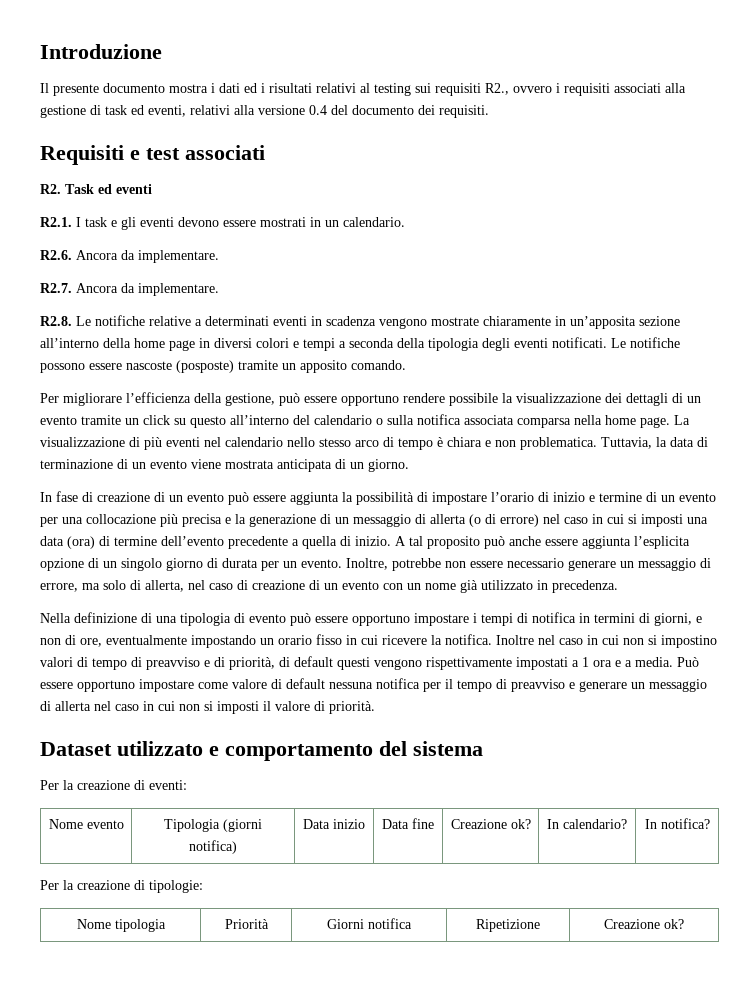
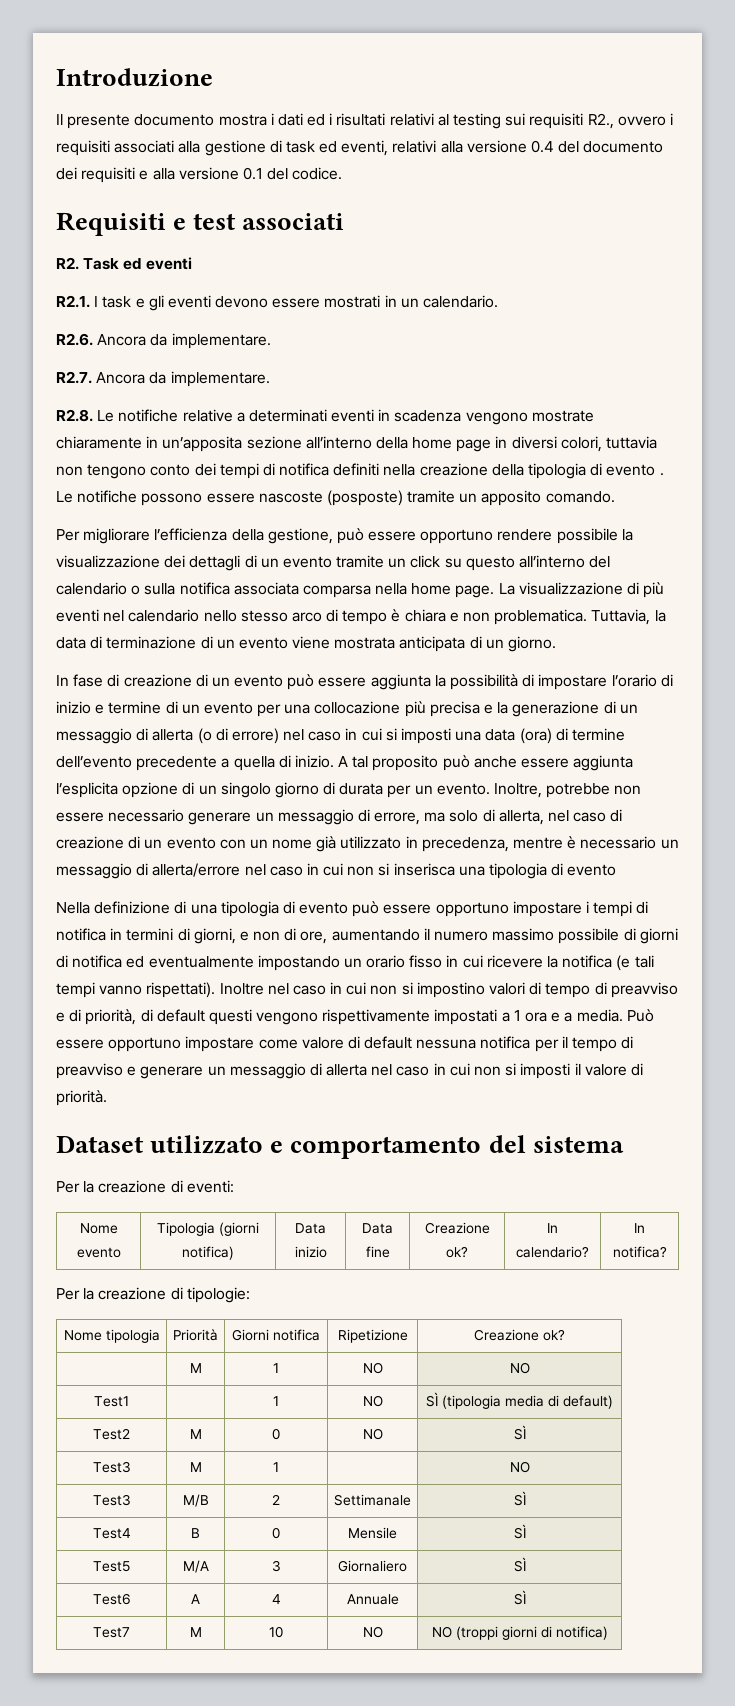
- Il presente documento mostra i dati ed i risultati relativi al testing sui requisiti R2., ovvero i requisiti associati alla gestione di task ed eventi, relativi alla versione 0.4 del documento dei requisiti.
+ Il presente documento mostra i dati ed i risultati relativi al testing sui requisiti R2., ovvero i requisiti associati alla gestione di task ed eventi, relativi alla versione 0.4 del documento dei requisiti e alla versione 0.1 del codice.
- R2.8. Le notifiche relative a determinati eventi in scadenza vengono mostrate chiaramente in un’apposita sezione all’interno della home page in diversi colori e tempi a seconda della tipologia degli eventi notificati.
+ R2.8. Le notifiche relative a determinati eventi in scadenza vengono mostrate chiaramente in un’apposita sezione all’interno della home page in diversi colori, tuttavia non tengono conto dei tempi di notifica definiti nella creazione della tipologia di evento .
- Inoltre, potrebbe non essere necessario generare un messaggio di errore, ma solo di allerta, nel caso di creazione di un evento con un nome già utilizzato in precedenza.
+ Inoltre, potrebbe non essere necessario generare un messaggio di errore, ma solo di allerta, nel caso di creazione di un evento con un nome già utilizzato in precedenza, mentre è necessario un messaggio di allerta/errore nel caso in cui non si inserisca una tipologia di evento
- Nella definizione di una tipologia di evento può essere opportuno impostare i tempi di notifica in termini di giorni, e non di ore, eventualmente impostando un orario fisso in cui ricevere la notifica.
+ Nella definizione di una tipologia di evento può essere opportuno impostare i tempi di notifica in termini di giorni, e non di ore, aumentando il numero massimo possibile di giorni di notifica ed eventualmente impostando un orario fisso in cui ricevere la notifica (e tali tempi vanno rispettati).
+ | M | 1 | NO | NO
+ Test1 | | 1 | NO | SÌ (tipologia media di default)
+ Test2 | M | 0 | NO | SÌ
+ Test3 | M | 1 | | NO
+ Test3 | M/B | 2 | Settimanale | SÌ
+ Test4 | B | 0 | Mensile | SÌ
+ Test5 | M/A | 3 | Giornaliero | SÌ
+ Test6 | A | 4 | Annuale | SÌ
+ Test7 | M | 10 | NO | NO (troppi giorni di notifica)

